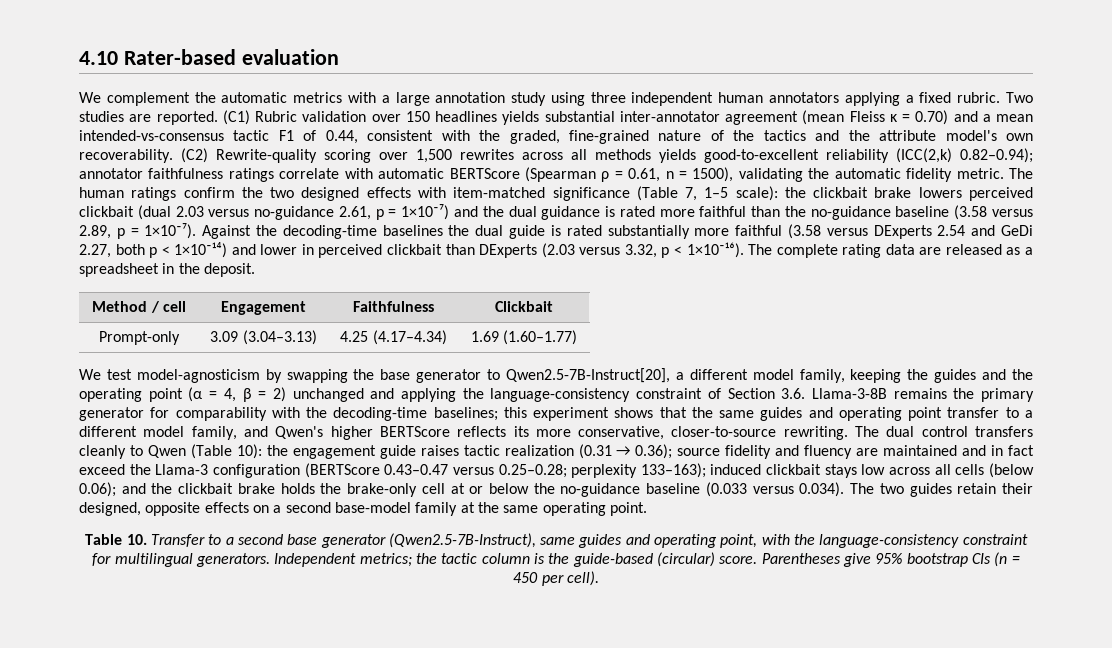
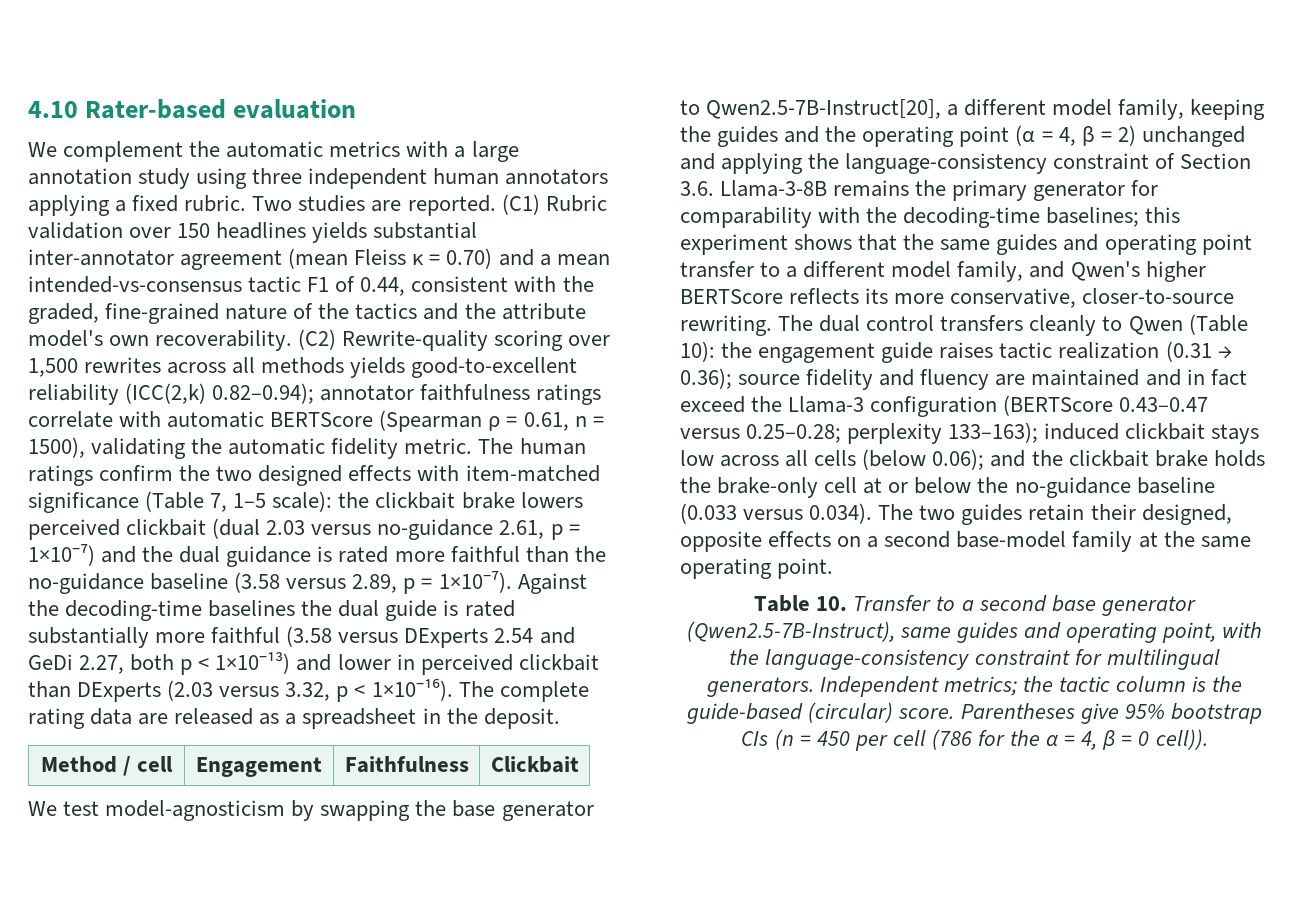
- Against the decoding-time baselines the dual guide is rated substantially more faithful (3.58 versus DExperts 2.54 and GeDi 2.27, both p < 1×10⁻¹⁴) and lower in perceived clickbait than DExperts (2.03 versus 3.32, p < 1×10⁻¹⁶).
+ Against the decoding-time baselines the dual guide is rated substantially more faithful (3.58 versus DExperts 2.54 and GeDi 2.27, both p < 1×10⁻¹³) and lower in perceived clickbait than DExperts (2.03 versus 3.32, p < 1×10⁻¹⁶).
- Prompt-only | 3.09 (3.04–3.13) | 4.25 (4.17–4.34) | 1.69 (1.60–1.77)
- Parentheses give 95% bootstrap CIs (n = 450 per cell).
+ Parentheses give 95% bootstrap CIs (n = 450 per cell (786 for the α = 4, β = 0 cell)).

